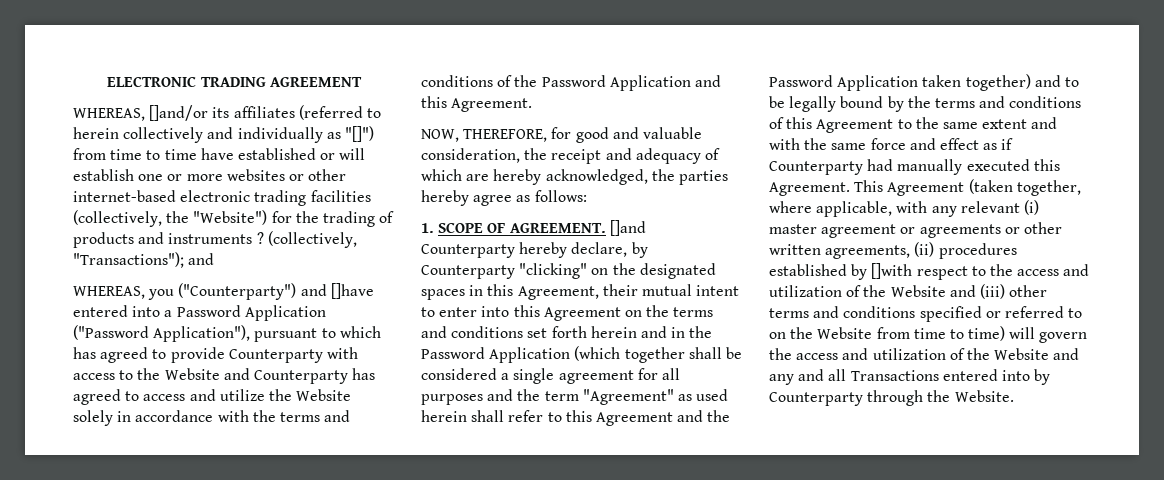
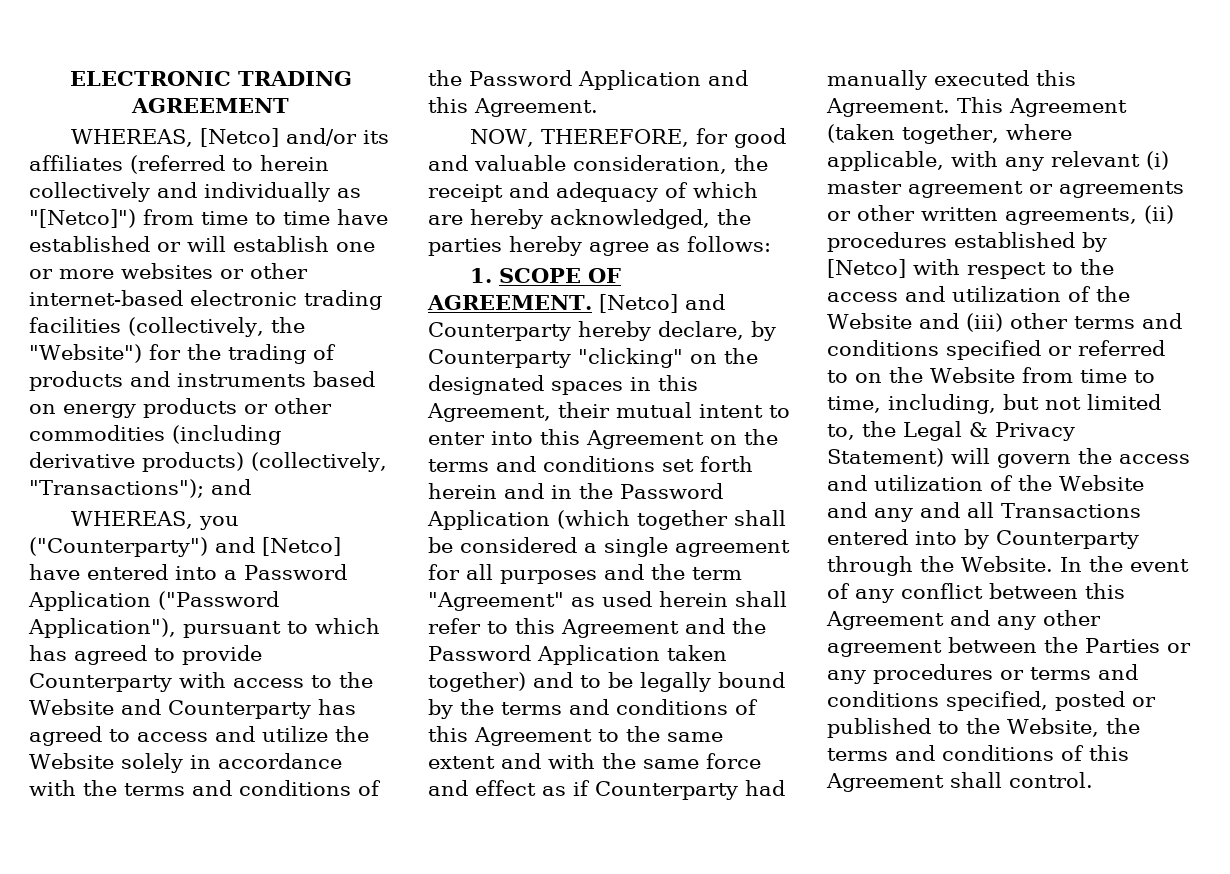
- WHEREAS, []and/or its affiliates (referred to herein collectively and individually as "[]") from time to time have established or will establish one or more websites or other internet-based electronic trading facilities (collectively, the "Website") for the trading of products and instruments ? (collectively, "Transactions"); and
+ WHEREAS, [Netco] and/or its affiliates (referred to herein collectively and individually as "[Netco]") from time to time have established or will establish one or more websites or other internet-based electronic trading facilities (collectively, the "Website") for the trading of products and instruments based on energy products or other commodities (including derivative products) (collectively, "Transactions"); and
- WHEREAS, you ("Counterparty") and []have entered into a Password Application ("Password Application"), pursuant to which has agreed to provide Counterparty with access to the Website and Counterparty has agreed to access and utilize the Website solely in accordance with the terms and conditions of the Password Application and this Agreement.
+ WHEREAS, you ("Counterparty") and [Netco] have entered into a Password Application ("Password Application"), pursuant to which has agreed to provide Counterparty with access to the Website and Counterparty has agreed to access and utilize the Website solely in accordance with the terms and conditions of the Password Application and this Agreement.
- []and Counterparty hereby declare, by Counterparty "clicking" on the designated spaces in this Agreement, their mutual intent to enter into this Agreement on the terms and conditions set forth herein and in the Password Application (which together shall be considered a single agreement for all purposes and the term "Agreement" as used herein shall refer to this Agreement and the Password Application taken together) and to be legally bound by the terms and conditions of this Agreement to the same extent and with the same force and effect as if Counterparty had manually executed this Agreement.
+ [Netco] and Counterparty hereby declare, by Counterparty "clicking" on the designated spaces in this Agreement, their mutual intent to enter into this Agreement on the terms and conditions set forth herein and in the Password Application (which together shall be considered a single agreement for all purposes and the term "Agreement" as used herein shall refer to this Agreement and the Password Application taken together) and to be legally bound by the terms and conditions of this Agreement to the same extent and with the same force and effect as if Counterparty had manually executed this Agreement.
- This Agreement (taken together, where applicable, with any relevant (i) master agreement or agreements or other written agreements, (ii) procedures established by []with respect to the access and utilization of the Website and (iii) other terms and conditions specified or referred to on the Website from time to time) will govern the access and utilization of the Website and any and all Transactions entered into by Counterparty through the Website.
+ This Agreement (taken together, where applicable, with any relevant (i) master agreement or agreements or other written agreements, (ii) procedures established by [Netco] with respect to the access and utilization of the Website and (iii) other terms and conditions specified or referred to on the Website from time to time, including, but not limited to, the Legal & Privacy Statement) will govern the access and utilization of the Website and any and all Transactions entered into by Counterparty through the Website.
+ In the event of any conflict between this Agreement and any other agreement between the Parties or any procedures or terms and conditions specified, posted or published to the Website, the terms and conditions of this Agreement shall control.

